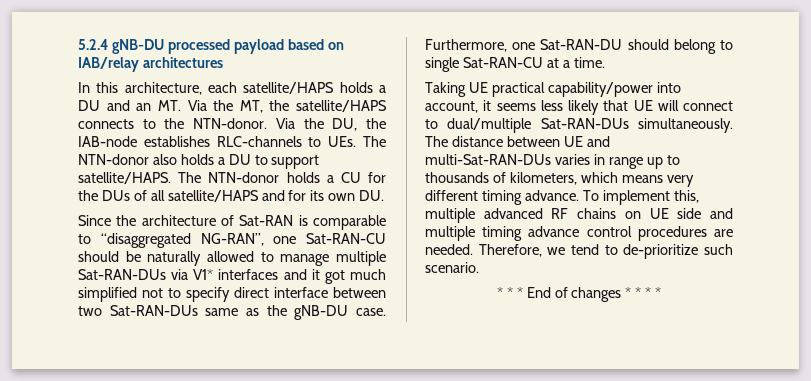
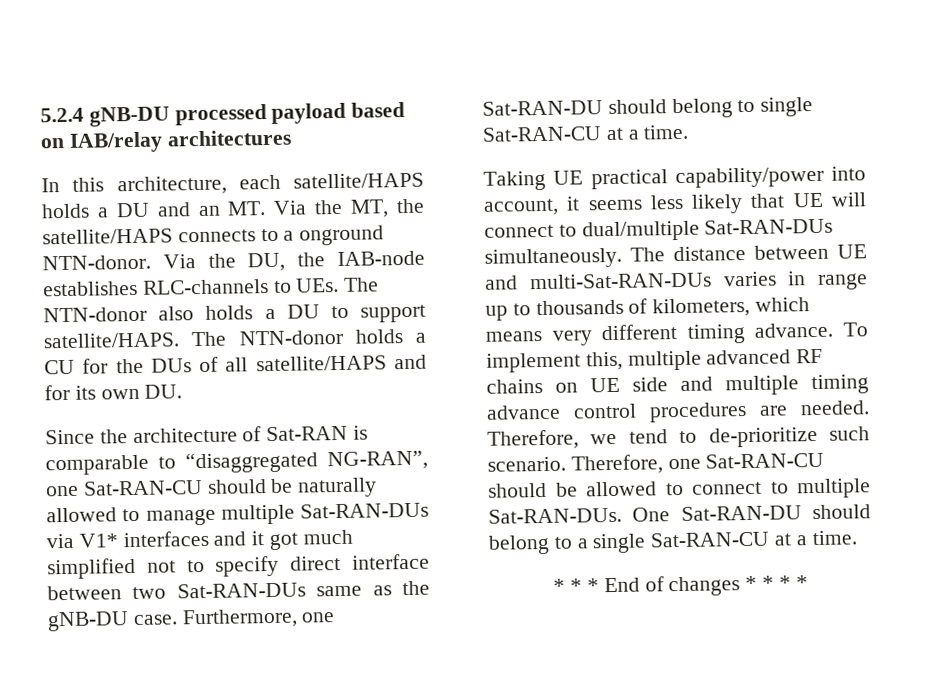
- In this architecture, each satellite/HAPS holds a DU and an MT. Via the MT, the satellite/HAPS connects to the NTN-donor.
+ In this architecture, each satellite/HAPS holds a DU and an MT. Via the MT, the satellite/HAPS connects to a onground NTN-donor.
+ Therefore, one Sat-RAN-CU should be allowed to connect to multiple Sat-RAN-DUs. One Sat-RAN-DU should belong to a single Sat-RAN-CU at a time.

